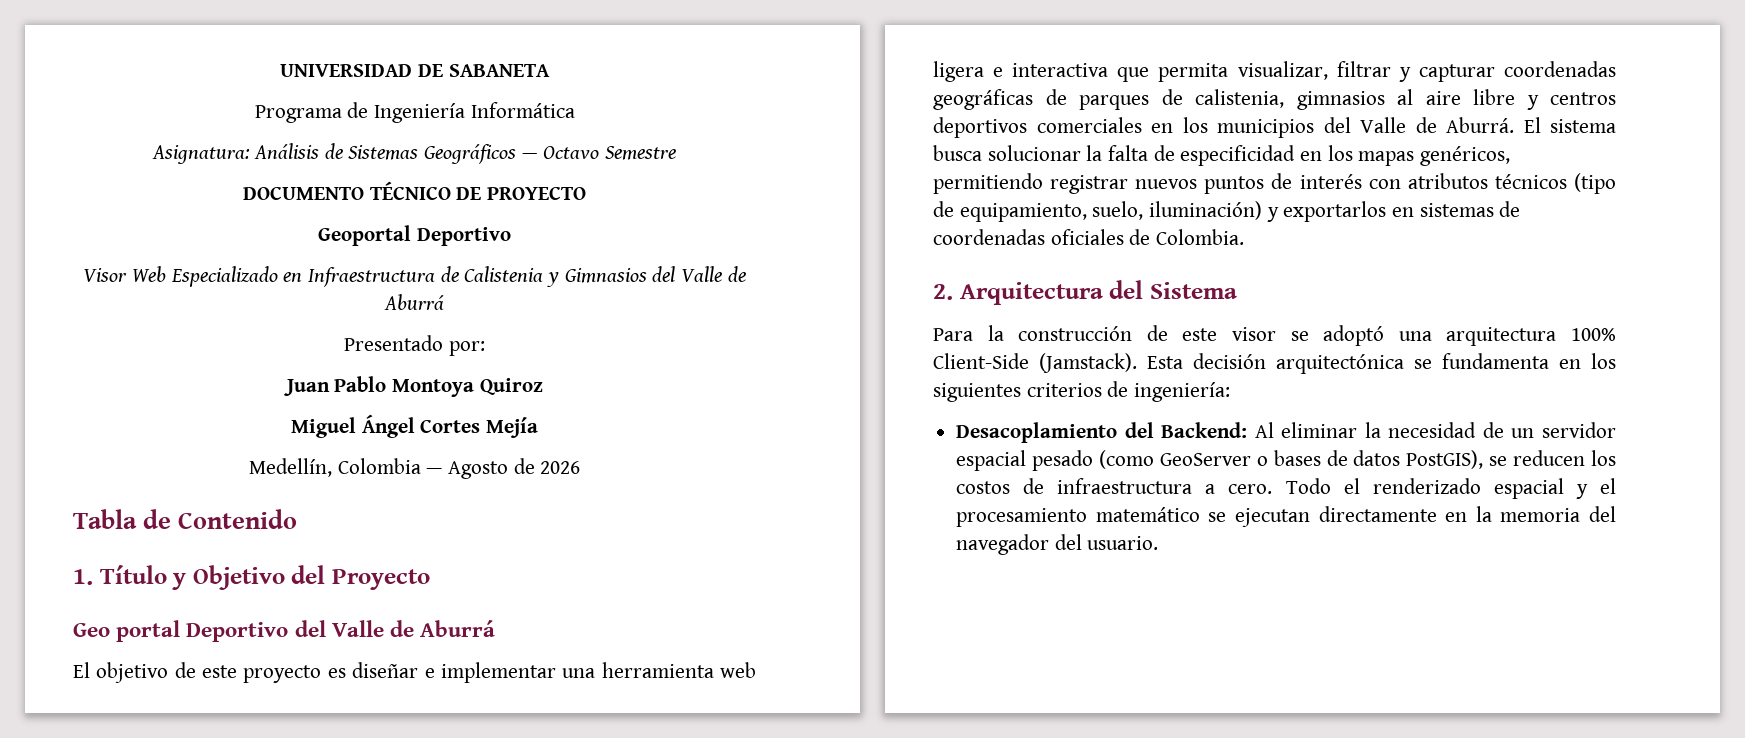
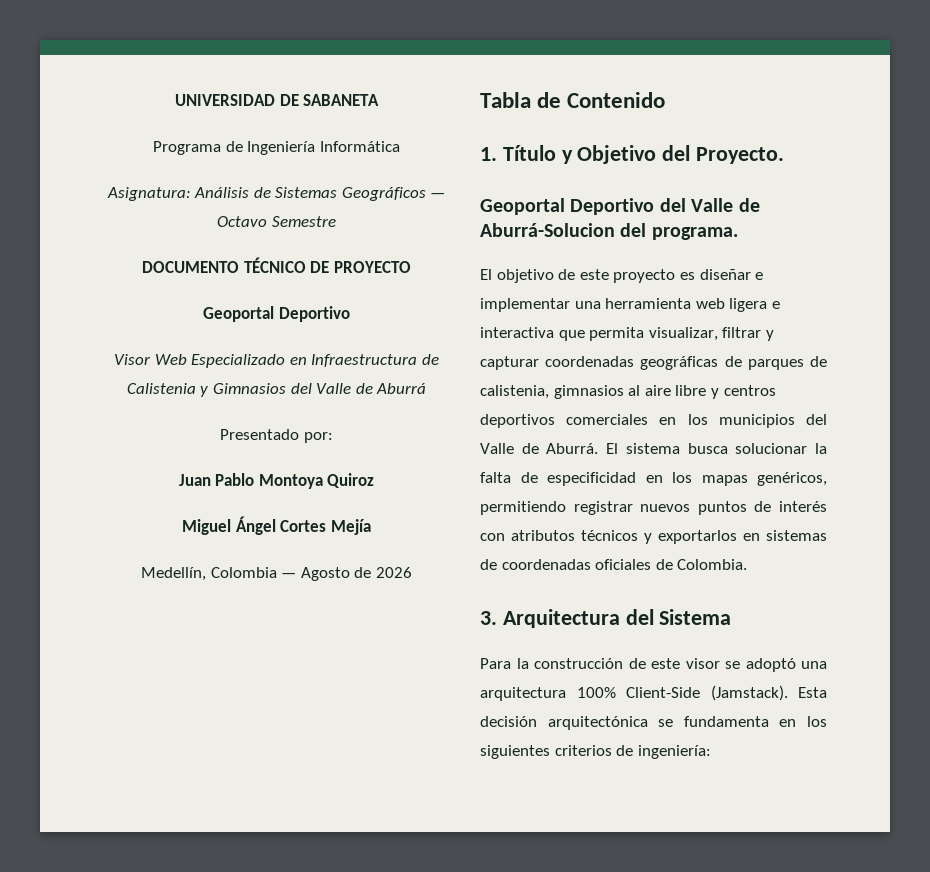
- 1. Título y Objetivo del Proyecto
- Geo portal Deportivo del Valle de Aburrá
+ 1. Título y Objetivo del Proyecto.
+ Geoportal Deportivo del Valle de Aburrá-Solucion del programa.
- El sistema busca solucionar la falta de especificidad en los mapas genéricos, permitiendo registrar nuevos puntos de interés con atributos técnicos (tipo de equipamiento, suelo, iluminación) y exportarlos en sistemas de coordenadas oficiales de Colombia.
+ El sistema busca solucionar la falta de especificidad en los mapas genéricos, permitiendo registrar nuevos puntos de interés con atributos técnicos y exportarlos en sistemas de coordenadas oficiales de Colombia.
- 2. Arquitectura del Sistema
+ 3. Arquitectura del Sistema
- Desacoplamiento del Backend: Al eliminar la necesidad de un servidor espacial pesado (como GeoServer o bases de datos PostGIS), se reducen los costos de infraestructura a cero. Todo el renderizado espacial y el procesamiento matemático se ejecutan directamente en la memoria del navegador del usuario.

